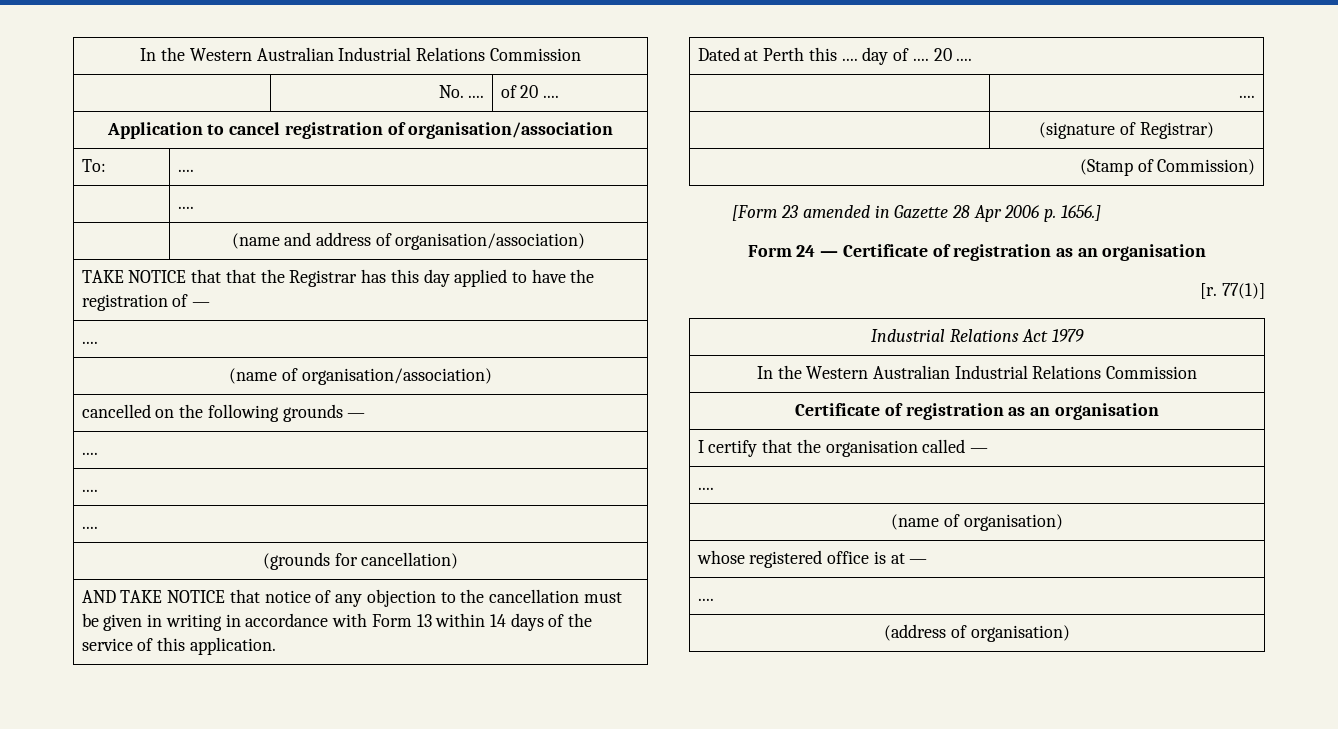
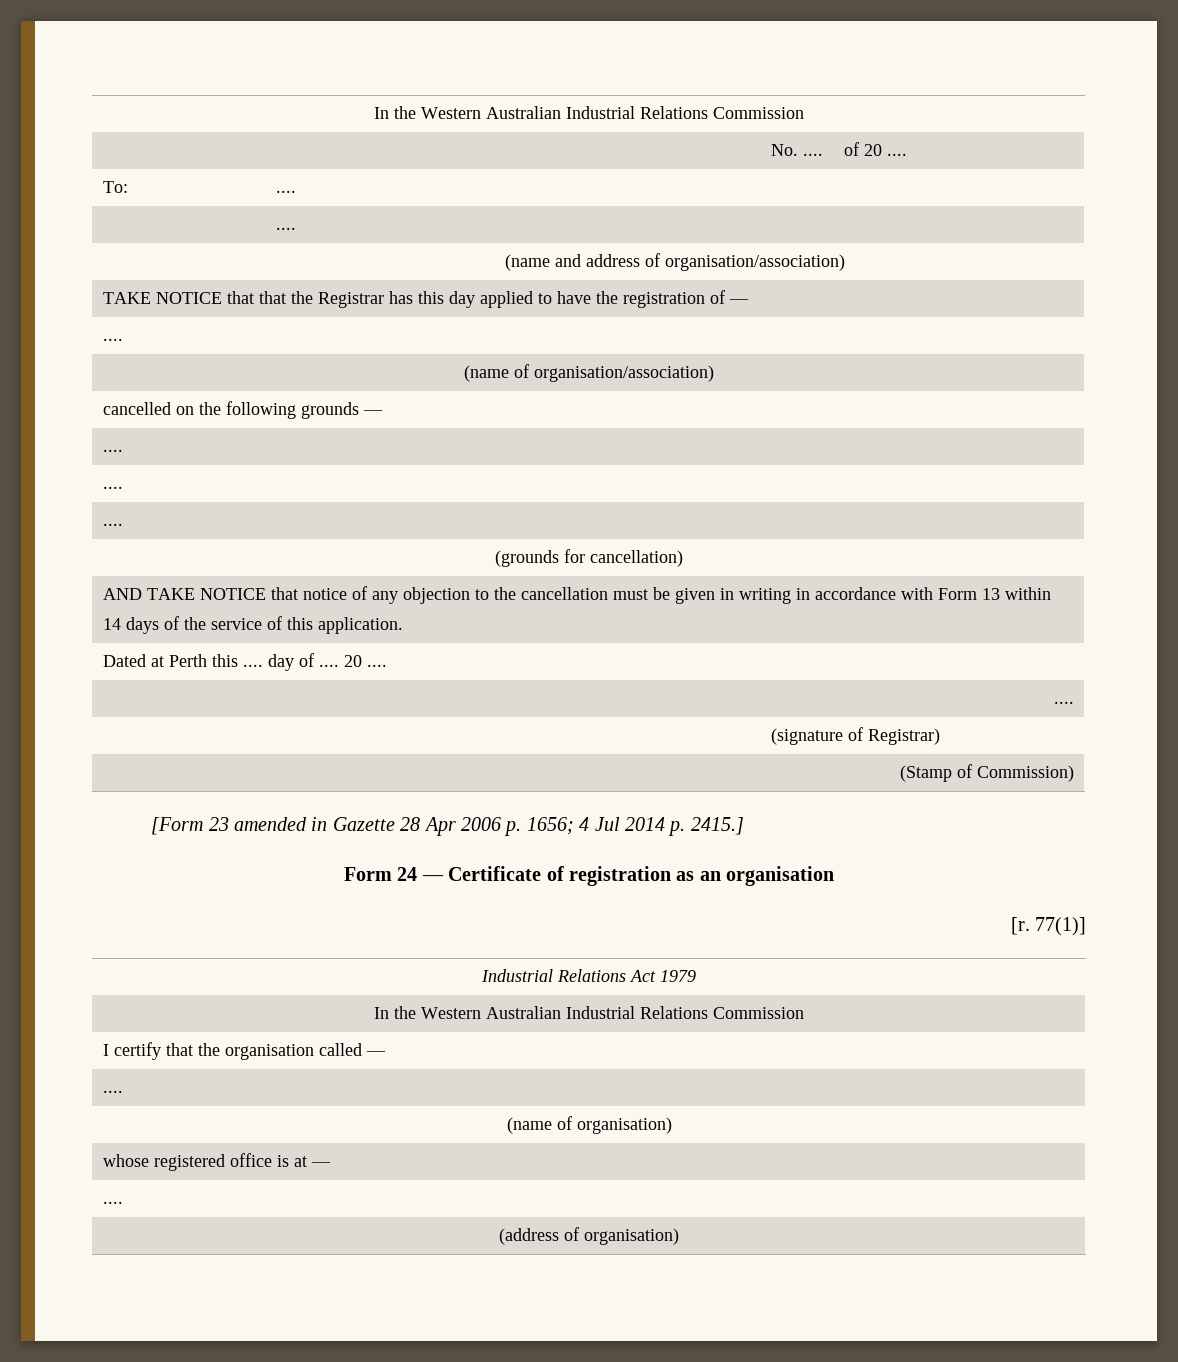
- Application to cancel registration of organisation/association
- [Form 23 amended in Gazette 28 Apr 2006 p. 1656.]
+ [Form 23 amended in Gazette 28 Apr 2006 p. 1656; 4 Jul 2014 p. 2415.]
  Industrial Relations Act 1979
  In the Western Australian Industrial Relations Commission
- Certificate of registration as an organisation

